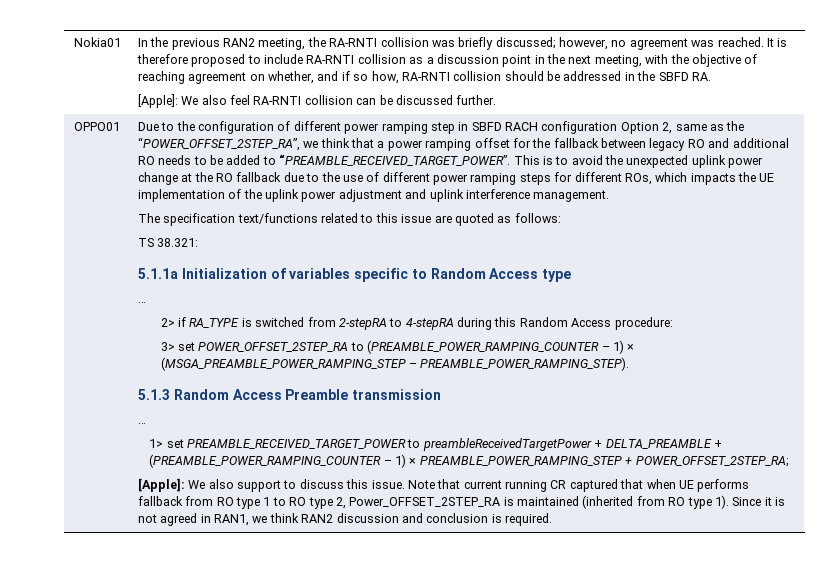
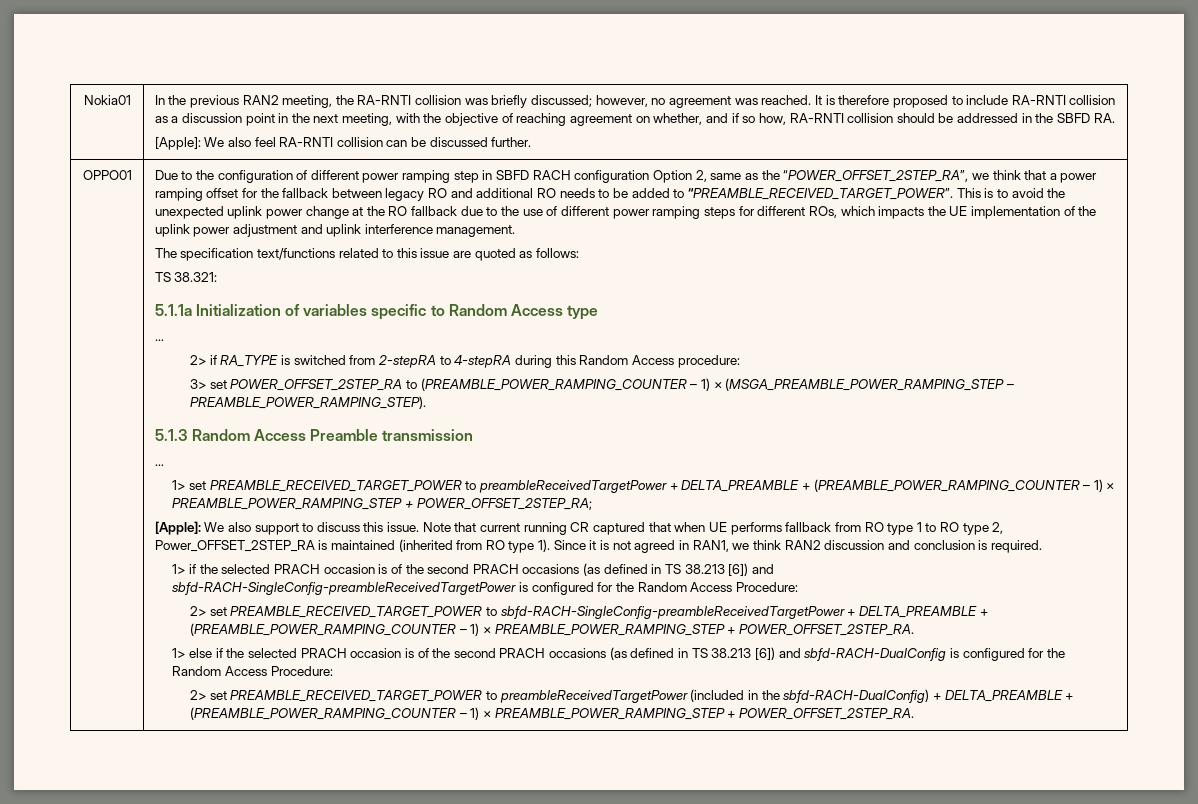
+ 1> if the selected PRACH occasion is of the second PRACH occasions (as defined in TS 38.213 [6]) and sbfd-RACH-SingleConfig-preambleReceivedTargetPower is configured for the Random Access Procedure:
+ 2> set PREAMBLE_RECEIVED_TARGET_POWER to sbfd-RACH-SingleConfig-preambleReceivedTargetPower + DELTA_PREAMBLE + (PREAMBLE_POWER_RAMPING_COUNTER – 1) × PREAMBLE_POWER_RAMPING_STEP + POWER_OFFSET_2STEP_RA.
+ 1> else if the selected PRACH occasion is of the second PRACH occasions (as defined in TS 38.213 [6]) and sbfd-RACH-DualConfig is configured for the Random Access Procedure:
+ 2> set PREAMBLE_RECEIVED_TARGET_POWER to preambleReceivedTargetPower (included in the sbfd-RACH-DualConfig) + DELTA_PREAMBLE + (PREAMBLE_POWER_RAMPING_COUNTER – 1) × PREAMBLE_POWER_RAMPING_STEP + POWER_OFFSET_2STEP_RA.

